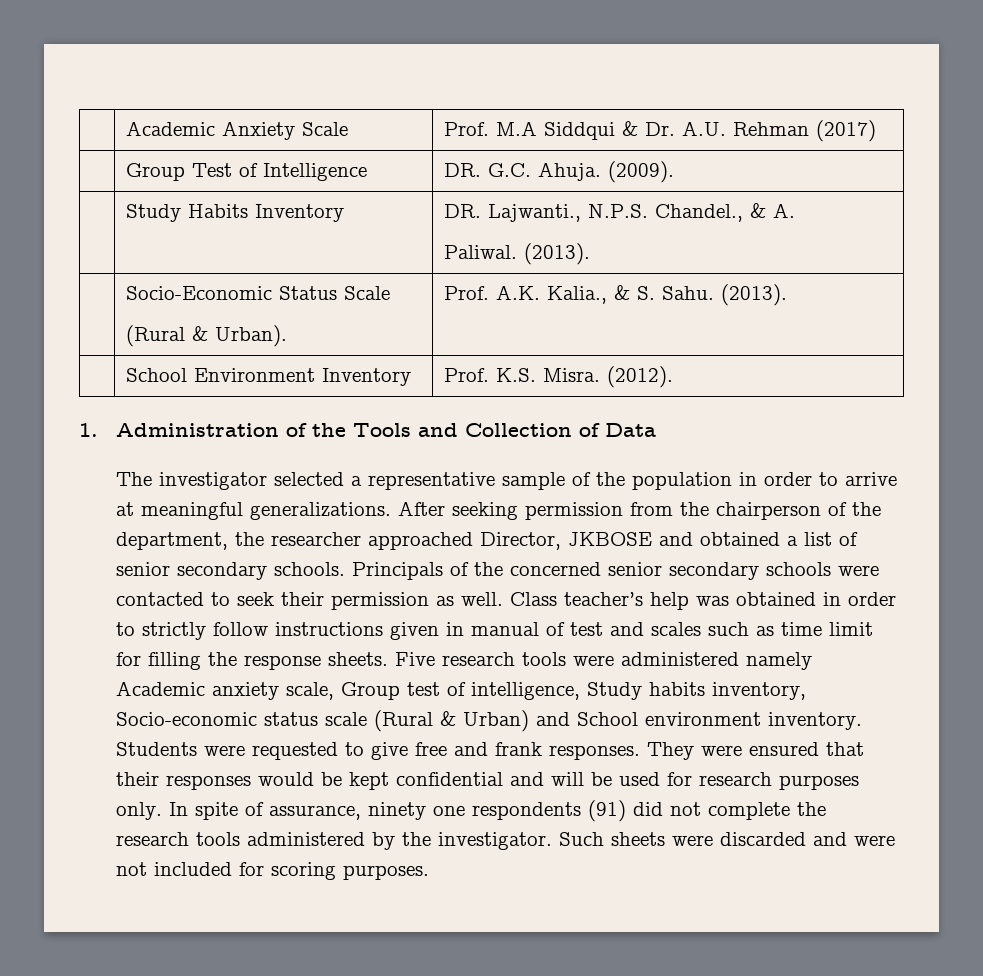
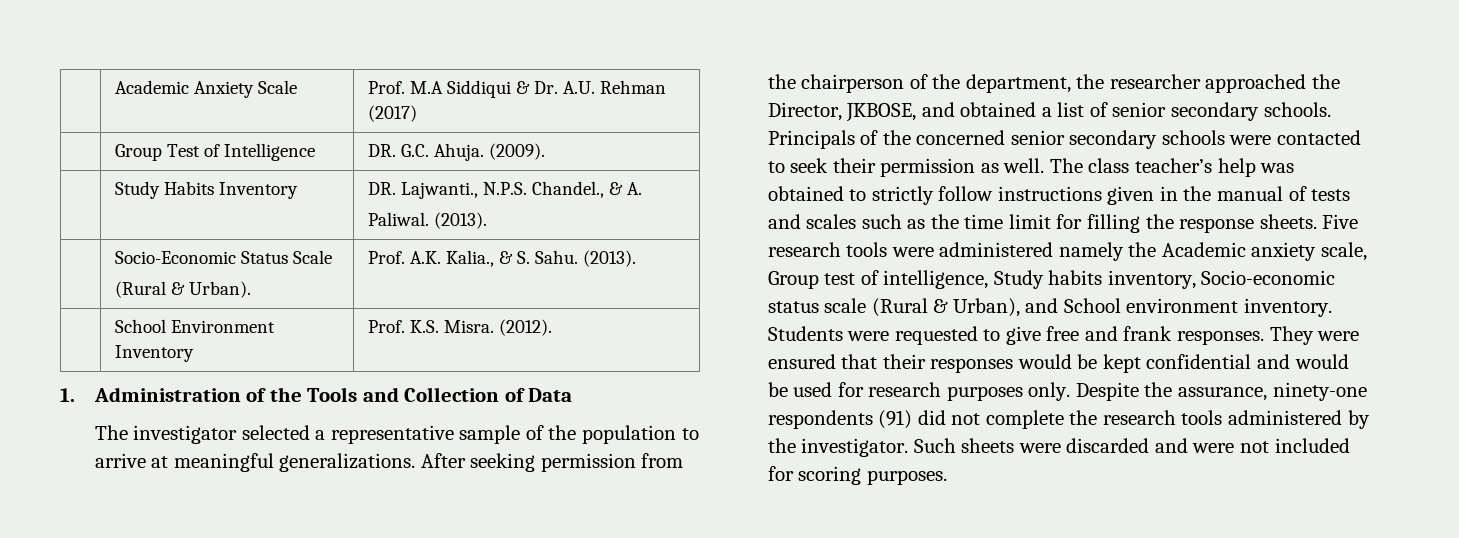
- | Academic Anxiety Scale | Prof. M.A Siddqui & Dr. A.U. Rehman (2017)
+ | Academic Anxiety Scale | Prof. M.A Siddiqui & Dr. A.U. Rehman (2017)
- The investigator selected a representative sample of the population in order to arrive at meaningful generalizations.
+ The investigator selected a representative sample of the population to arrive at meaningful generalizations.
- After seeking permission from the chairperson of the department, the researcher approached Director, JKBOSE and obtained a list of senior secondary schools.
+ After seeking permission from the chairperson of the department, the researcher approached the Director, JKBOSE, and obtained a list of senior secondary schools.
- Class teacher’s help was obtained in order to strictly follow instructions given in manual of test and scales such as time limit for filling the response sheets.
+ The class teacher’s help was obtained to strictly follow instructions given in the manual of tests and scales such as the time limit for filling the response sheets.
- Five research tools were administered namely Academic anxiety scale, Group test of intelligence, Study habits inventory, Socio-economic status scale (Rural & Urban) and School environment inventory.
+ Five research tools were administered namely the Academic anxiety scale, Group test of intelligence, Study habits inventory, Socio-economic status scale (Rural & Urban), and School environment inventory.
- They were ensured that their responses would be kept confidential and will be used for research purposes only.
+ They were ensured that their responses would be kept confidential and would be used for research purposes only.
- In spite of assurance, ninety one respondents (91) did not complete the research tools administered by the investigator.
+ Despite the assurance, ninety-one respondents (91) did not complete the research tools administered by the investigator.

